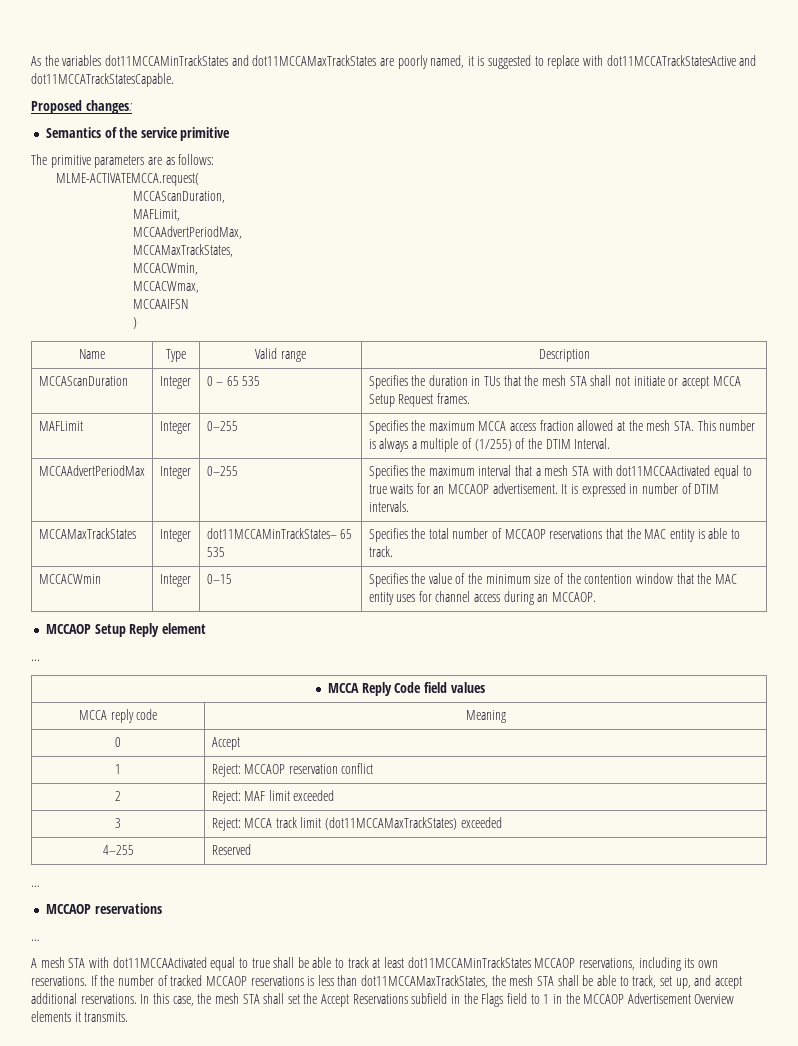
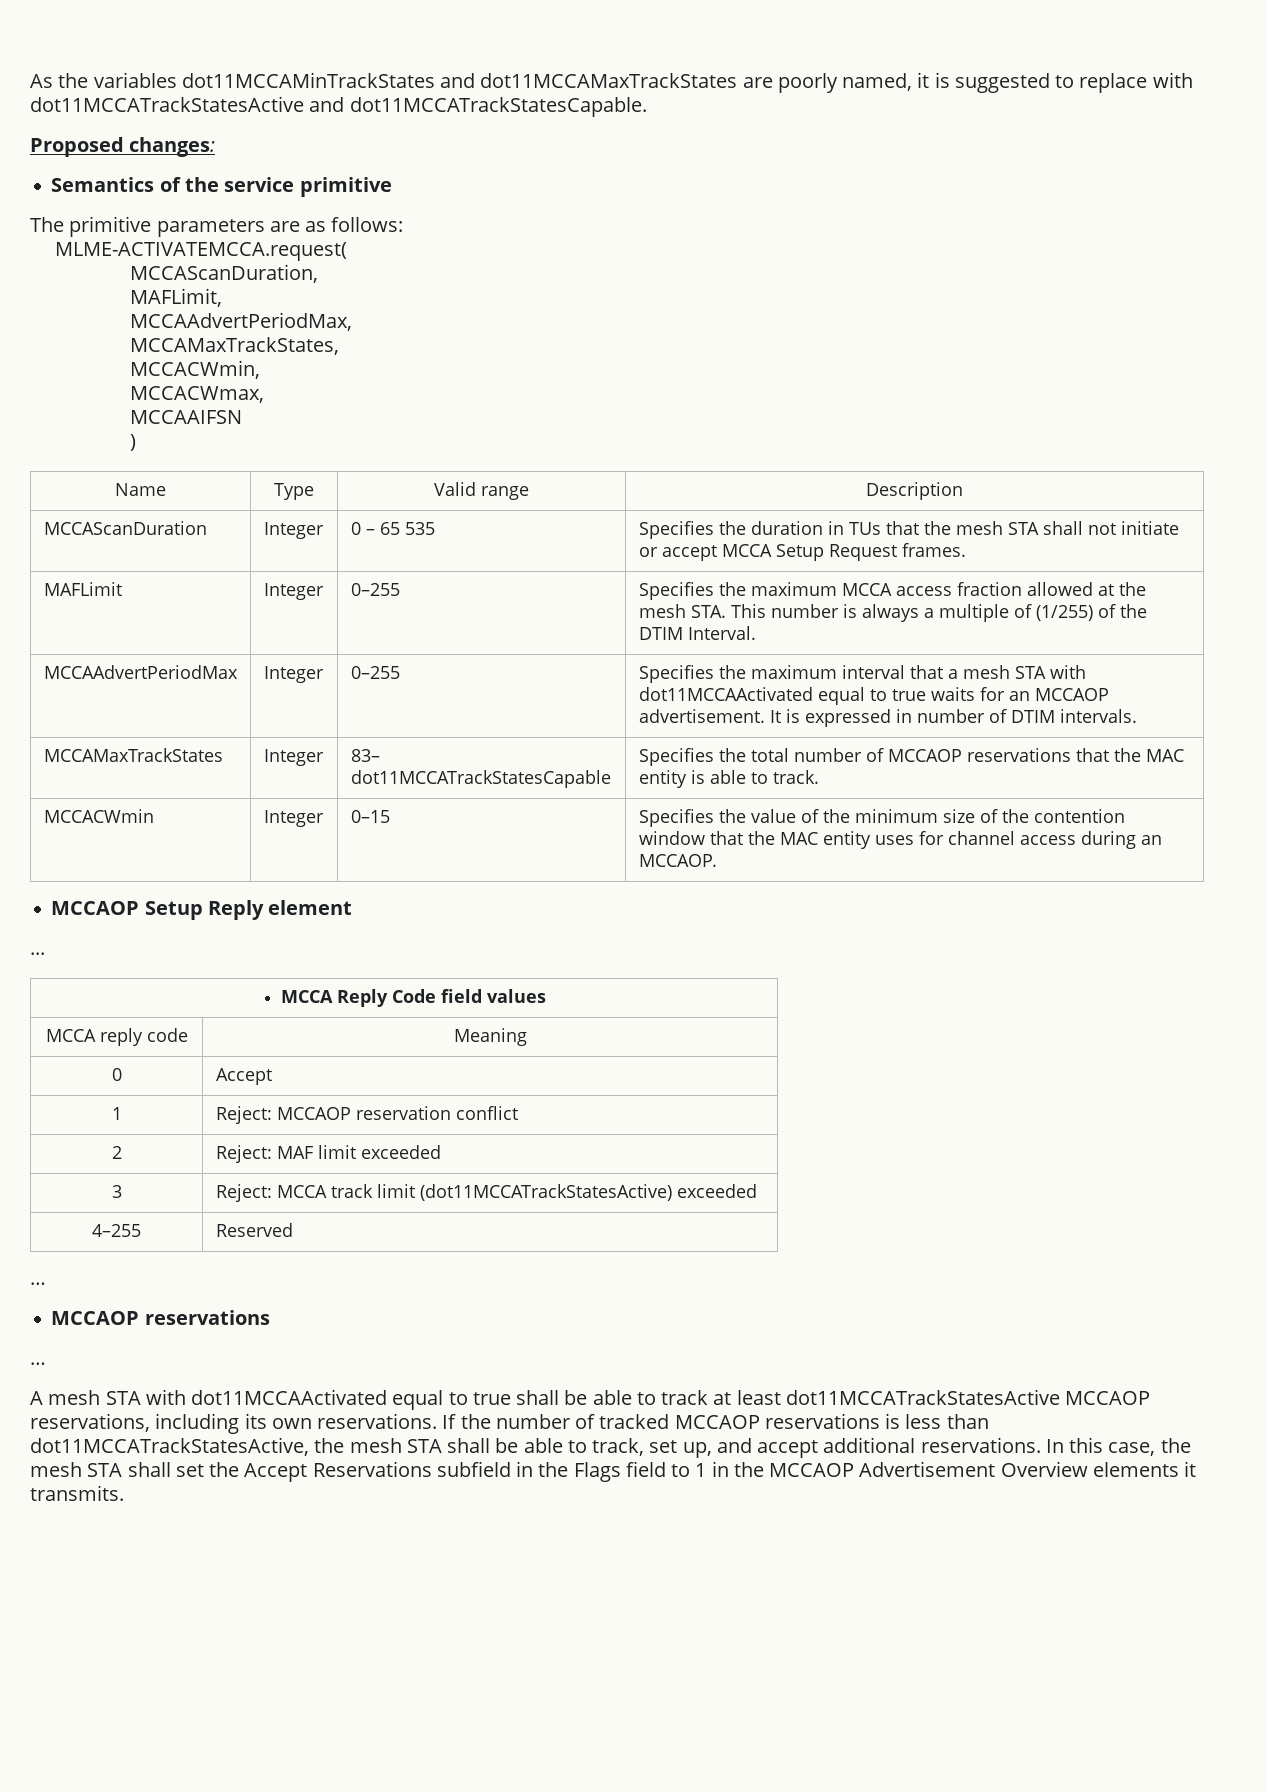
- MCCAMaxTrackStates | Integer | dot11MCCAMinTrackStates– 65 535 | Specifies the total number of MCCAOP reservations that the MAC entity is able to track.
+ MCCAMaxTrackStates | Integer | 83– dot11MCCATrackStatesCapable | Specifies the total number of MCCAOP reservations that the MAC entity is able to track.
- 3 | Reject: MCCA track limit (dot11MCCAMaxTrackStates) exceeded
+ 3 | Reject: MCCA track limit (dot11MCCATrackStatesActive) exceeded
- A mesh STA with dot11MCCAActivated equal to true shall be able to track at least dot11MCCAMinTrackStates MCCAOP reservations, including its own reservations.
+ A mesh STA with dot11MCCAActivated equal to true shall be able to track at least dot11MCCATrackStatesActive MCCAOP reservations, including its own reservations.
- If the number of tracked MCCAOP reservations is less than dot11MCCAMaxTrackStates, the mesh STA shall be able to track, set up, and accept additional reservations.
+ If the number of tracked MCCAOP reservations is less than dot11MCCATrackStatesActive, the mesh STA shall be able to track, set up, and accept additional reservations.

